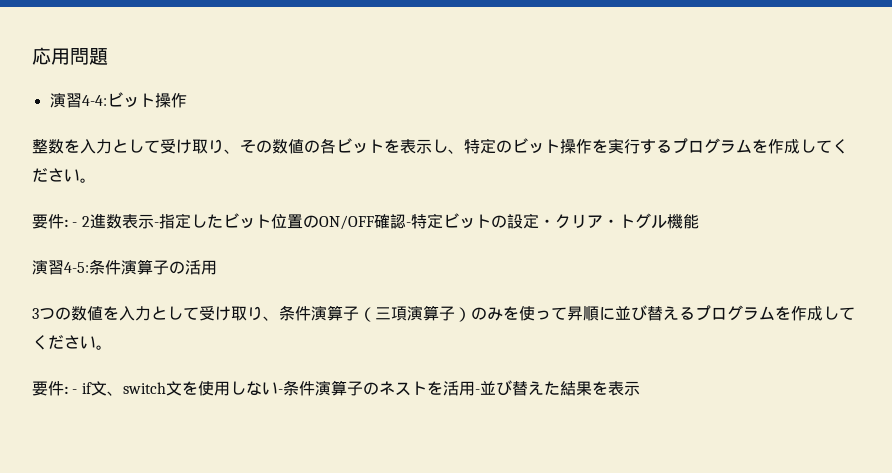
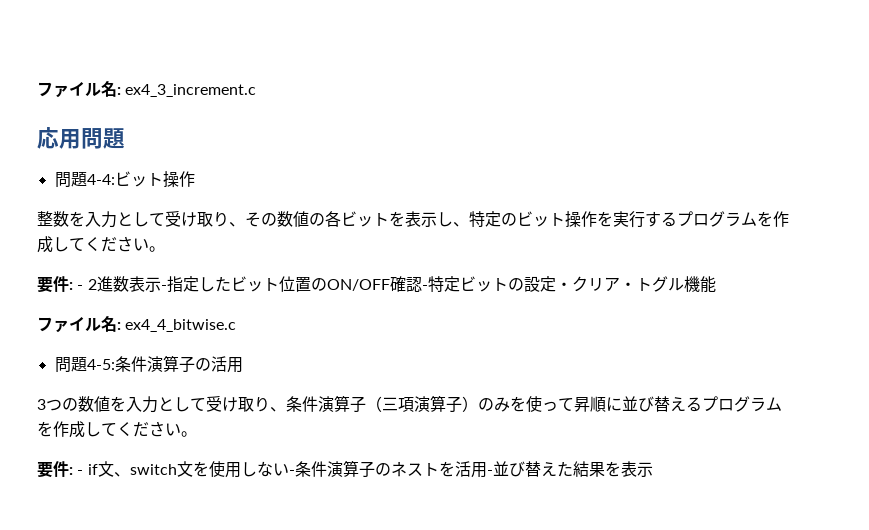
+ ファイル名: ex4_3_increment.c
- 演習4-4:ビット操作
+ 問題4-4:ビット操作
- 演習4-5:条件演算子の活用
+ ファイル名: ex4_4_bitwise.c
+ 問題4-5:条件演算子の活用

